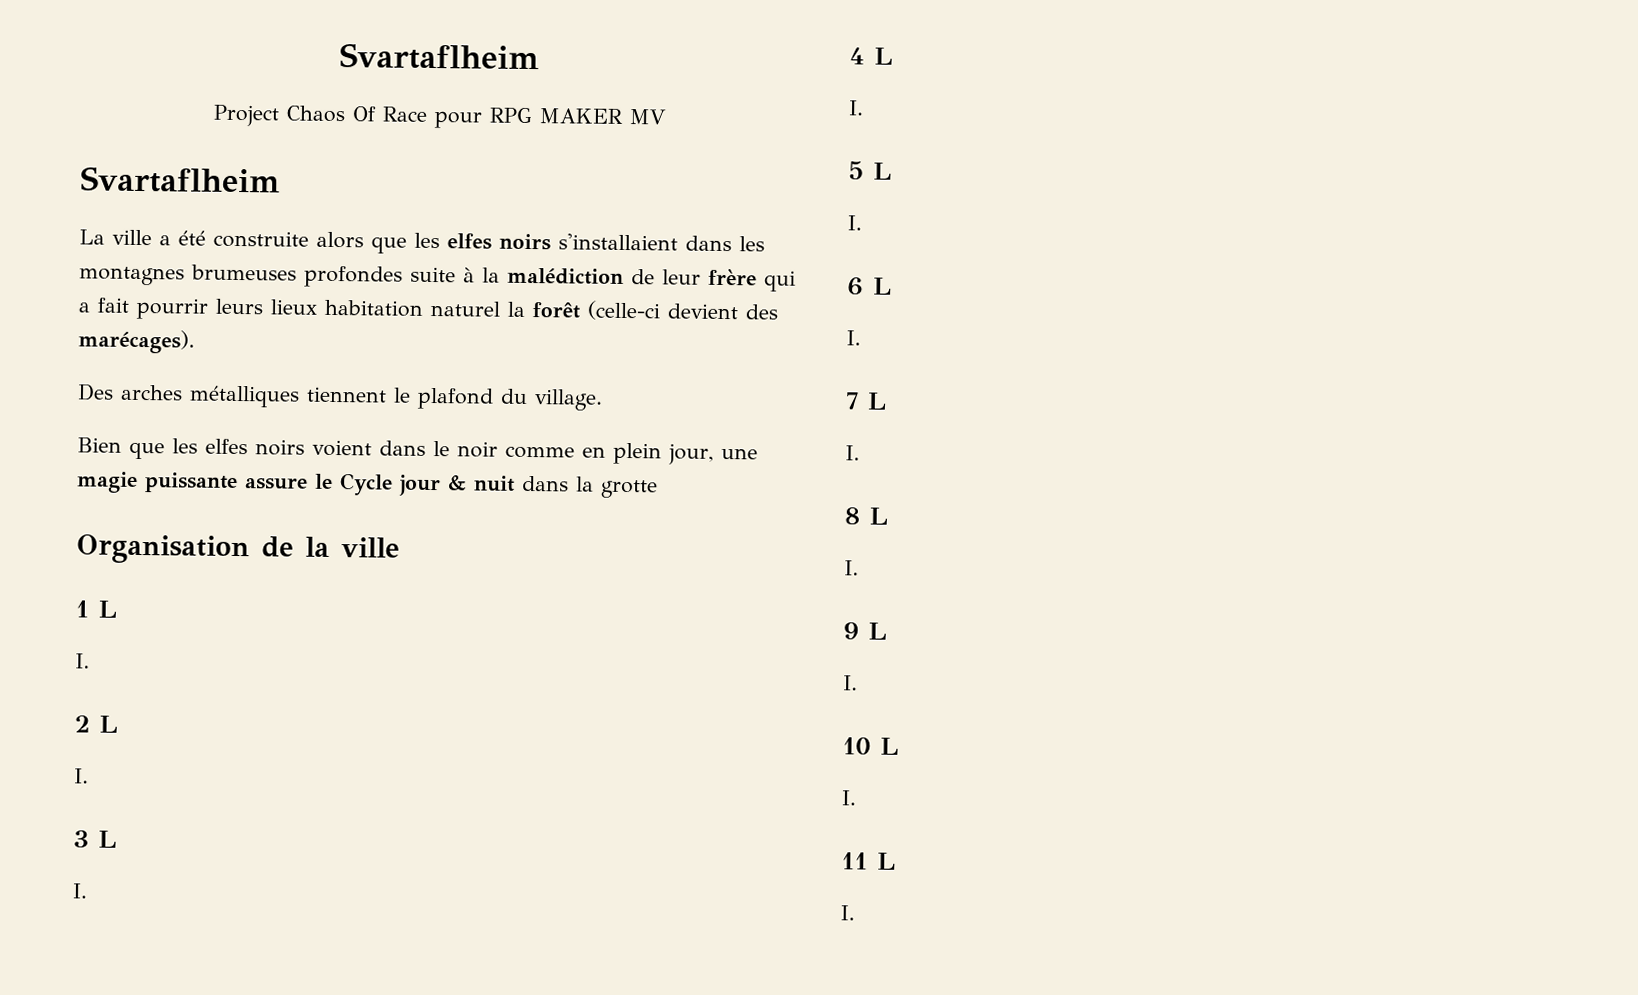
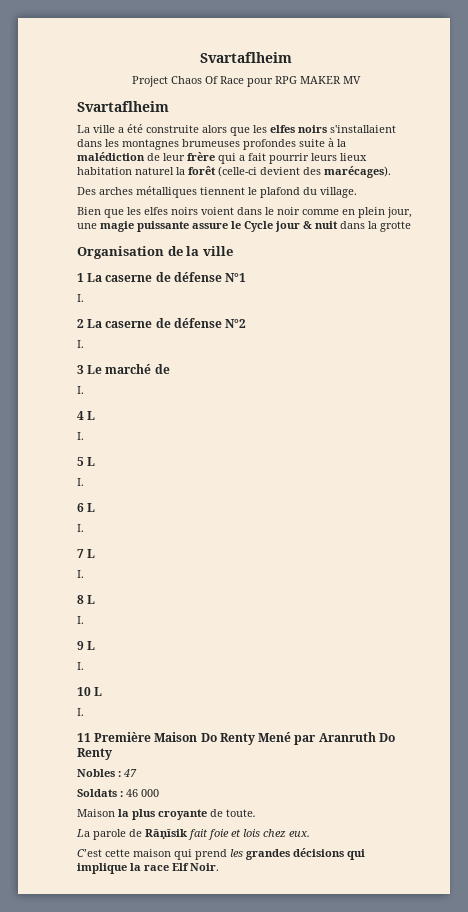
- 1 L
+ 1 La caserne de défense N°1
  I.
- 2 L
+ 2 La caserne de défense N°2
- 3 L
+ 3 Le marché de
- 11 L
- I.
+ 11 Première Maison Do Renty Mené par Aranruth Do Renty
+ Nobles : 47
+ Soldats : 46 000
+ Maison la plus croyante de toute.
+ La parole de Rāṇīsik fait foie et lois chez eux.
+ C’est cette maison qui prend les grandes décisions qui implique la race Elf Noir.

